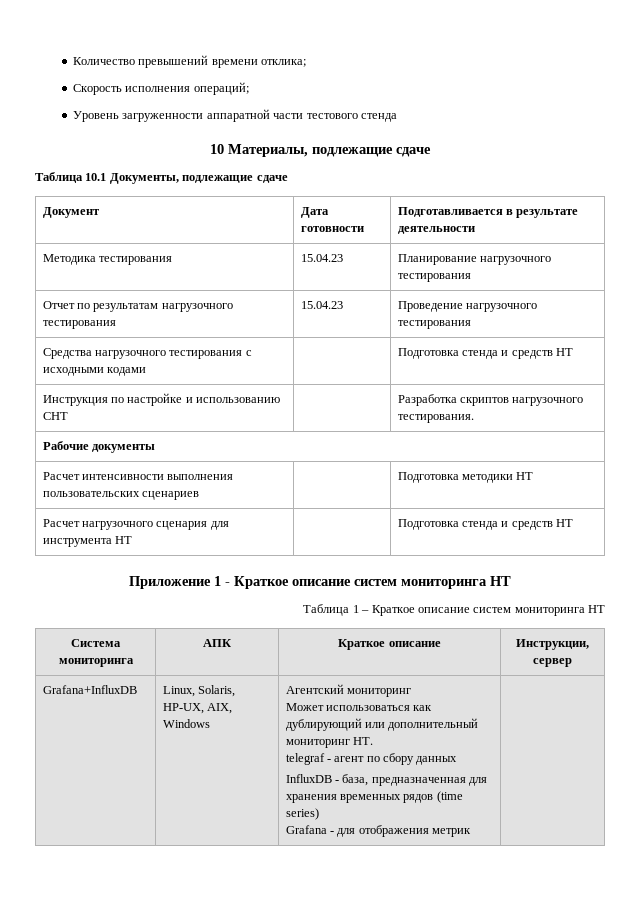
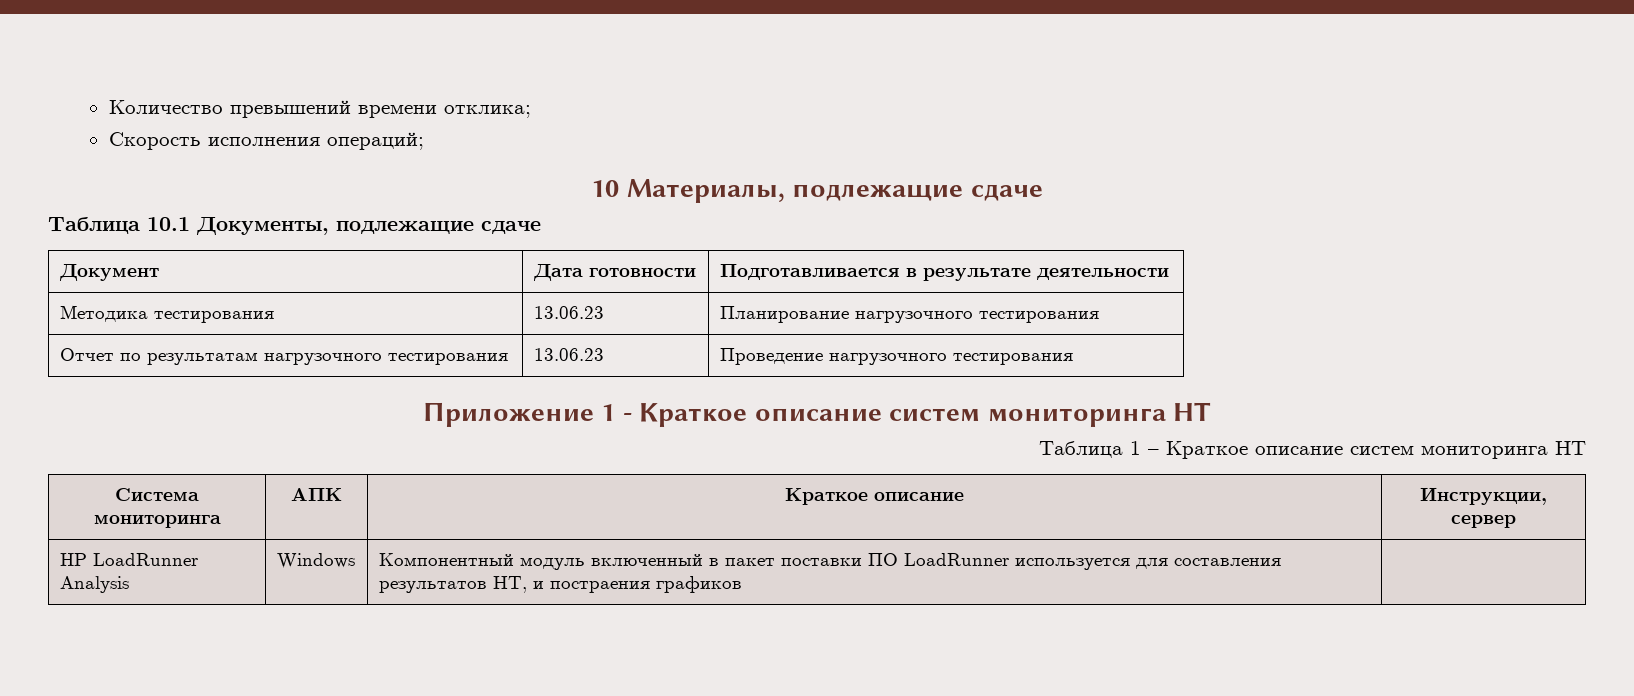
- Уровень загруженности аппаратной части тестового стенда
- Методика тестирования | 15.04.23 | Планирование нагрузочного тестирования
+ Методика тестирования | 13.06.23 | Планирование нагрузочного тестирования
- Отчет по результатам нагрузочного тестирования | 15.04.23 | Проведение нагрузочного тестирования
+ Отчет по результатам нагрузочного тестирования | 13.06.23 | Проведение нагрузочного тестирования
- Средства нагрузочного тестирования с исходными кодами | | Подготовка стенда и средств НТ
- Инструкция по настройке и использованию СНТ | | Разработка скриптов нагрузочного тестирования.
- Рабочие документы
- Расчет интенсивности выполнения пользовательских сценариев | | Подготовка методики НТ
- Расчет нагрузочного сценария для инструмента НТ | | Подготовка стенда и средств НТ
- Grafana+InfluxDB | Linux, Solaris, HP-UX, AIX, Windows | Агентский мониторинг
- Может использоваться как дублирующий или дополнительный мониторинг НТ.
- telegraf - агент по сбору данных
- InfluxDB - база, предназначенная для хранения временных рядов (time series)
- Grafana - для отображения метрик |
+ HP LoadRunner Analysis | Windows | Компонентный модуль включенный в пакет поставки ПО LoadRunner используется для составления результатов НТ, и постраения графиков |

